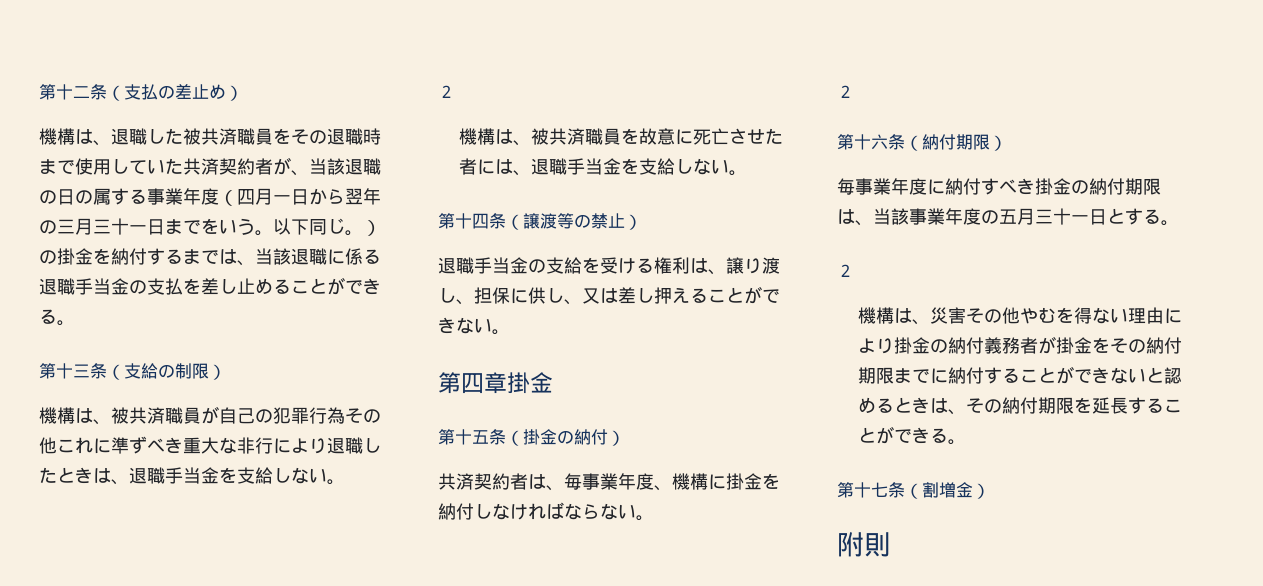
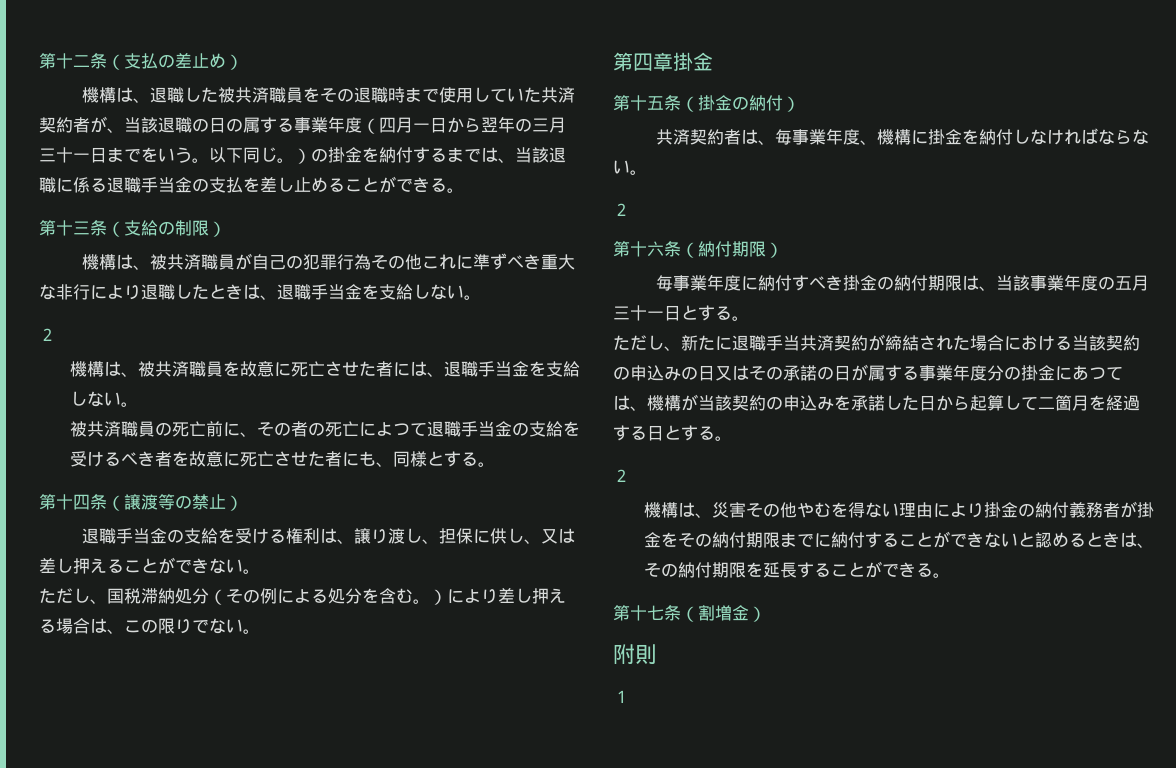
+ 被共済職員の死亡前に、その者の死亡によつて退職手当金の支給を受けるべき者を故意に死亡させた者にも、同様とする。
+ ただし、国税滞納処分（その例による処分を含む。）により差し押える場合は、この限りでない。
+ ただし、新たに退職手当共済契約が締結された場合における当該契約の申込みの日又はその承諾の日が属する事業年度分の掛金にあつては、機構が当該契約の申込みを承諾した日から起算して二箇月を経過する日とする。
+ １

